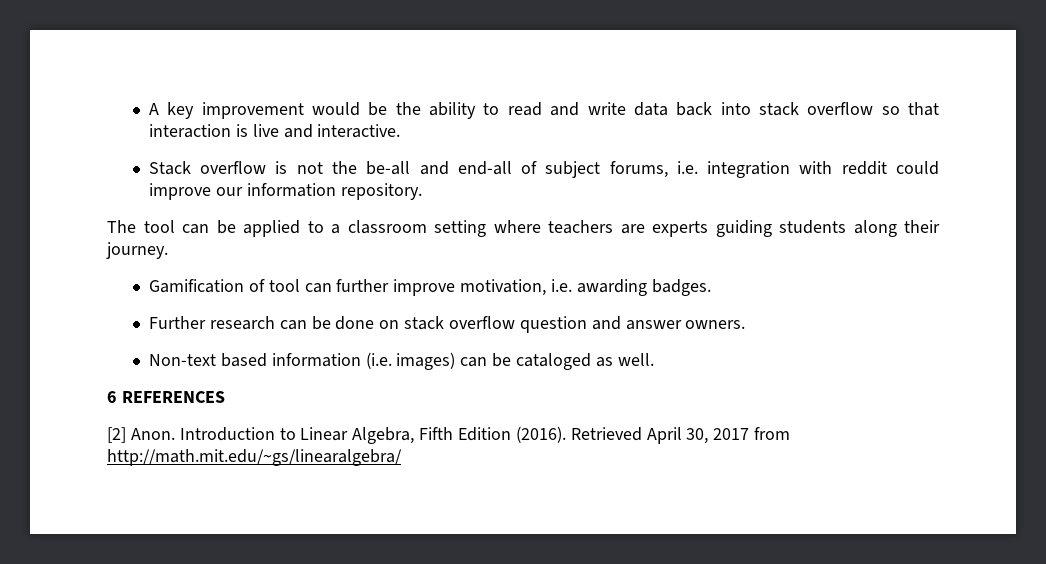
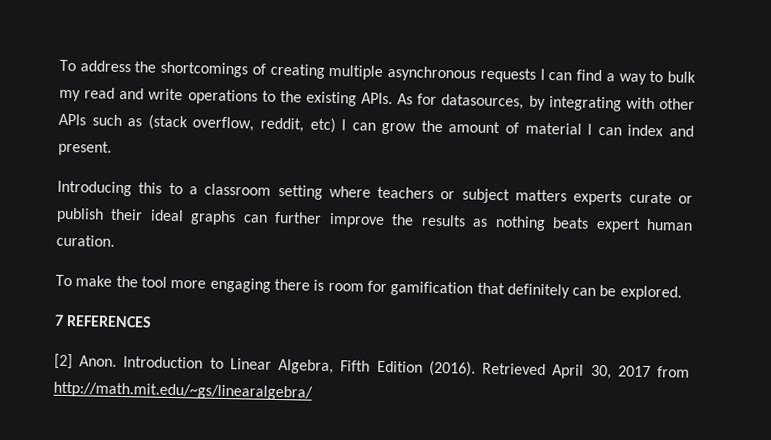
- A key improvement would be the ability to read and write data back into stack overflow so that interaction is live and interactive.
- Stack overflow is not the be-all and end-all of subject forums, i.e. integration with reddit could improve our information repository.
- The tool can be applied to a classroom setting where teachers are experts guiding students along their journey.
- Gamification of tool can further improve motivation, i.e. awarding badges.
- Further research can be done on stack overflow question and answer owners.
- Non-text based information (i.e. images) can be cataloged as well.
- 6 REFERENCES
+ To address the shortcomings of creating multiple asynchronous requests I can find a way to bulk my read and write operations to the existing APIs. As for datasources, by integrating with other APIs such as (stack overflow, reddit, etc) I can grow the amount of material I can index and present.
+ Introducing this to a classroom setting where teachers or subject matters experts curate or publish their ideal graphs can further improve the results as nothing beats expert human curation.
+ To make the tool more engaging there is room for gamification that definitely can be explored.
+ 7 REFERENCES

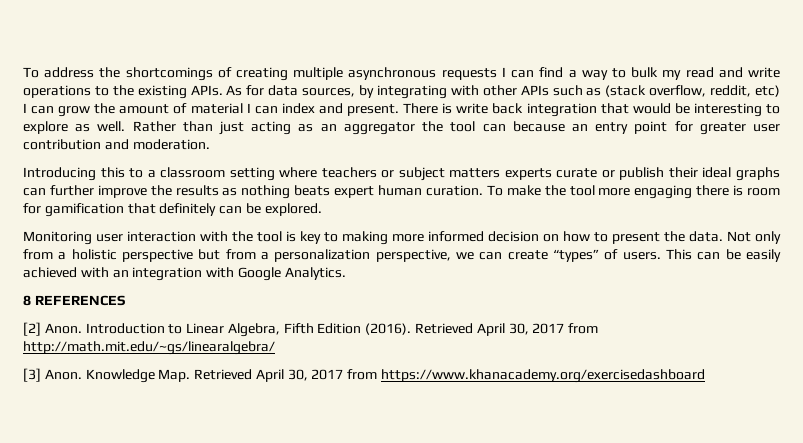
- As for datasources, by integrating with other APIs such as (stack overflow, reddit, etc) I can grow the amount of material I can index and present.
+ As for data sources, by integrating with other APIs such as (stack overflow, reddit, etc) I can grow the amount of material I can index and present. There is write back integration that would be interesting to explore as well. Rather than just acting as an aggregator the tool can because an entry point for greater user contribution and moderation.
- Introducing this to a classroom setting where teachers or subject matters experts curate or publish their ideal graphs can further improve the results as nothing beats expert human curation.
- To make the tool more engaging there is room for gamification that definitely can be explored.
+ Introducing this to a classroom setting where teachers or subject matters experts curate or publish their ideal graphs can further improve the results as nothing beats expert human curation. To make the tool more engaging there is room for gamification that definitely can be explored.
- 7 REFERENCES
+ Monitoring user interaction with the tool is key to making more informed decision on how to present the data. Not only from a holistic perspective but from a personalization perspective, we can create “types” of users. This can be easily achieved with an integration with Google Analytics.
+ 8 REFERENCES
+ [3] Anon. Knowledge Map. Retrieved April 30, 2017 from https://www.khanacademy.org/exercisedashboard

